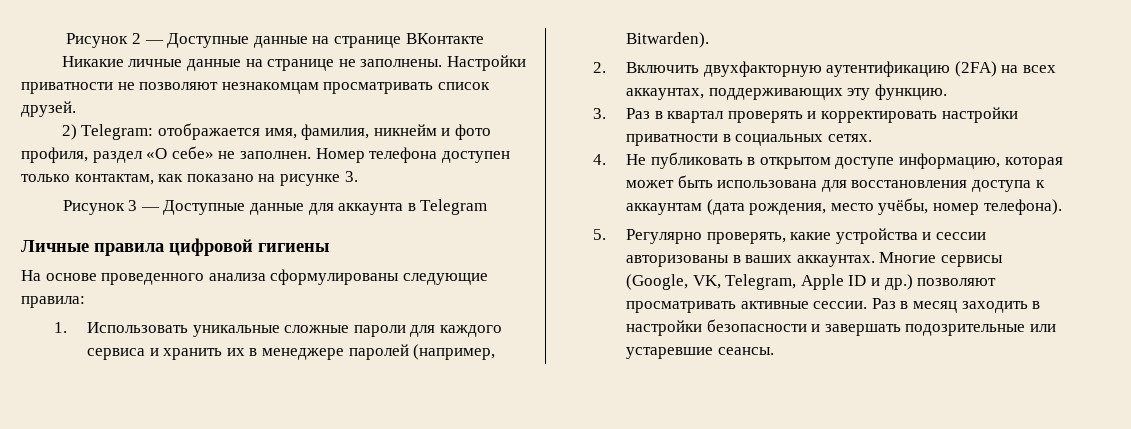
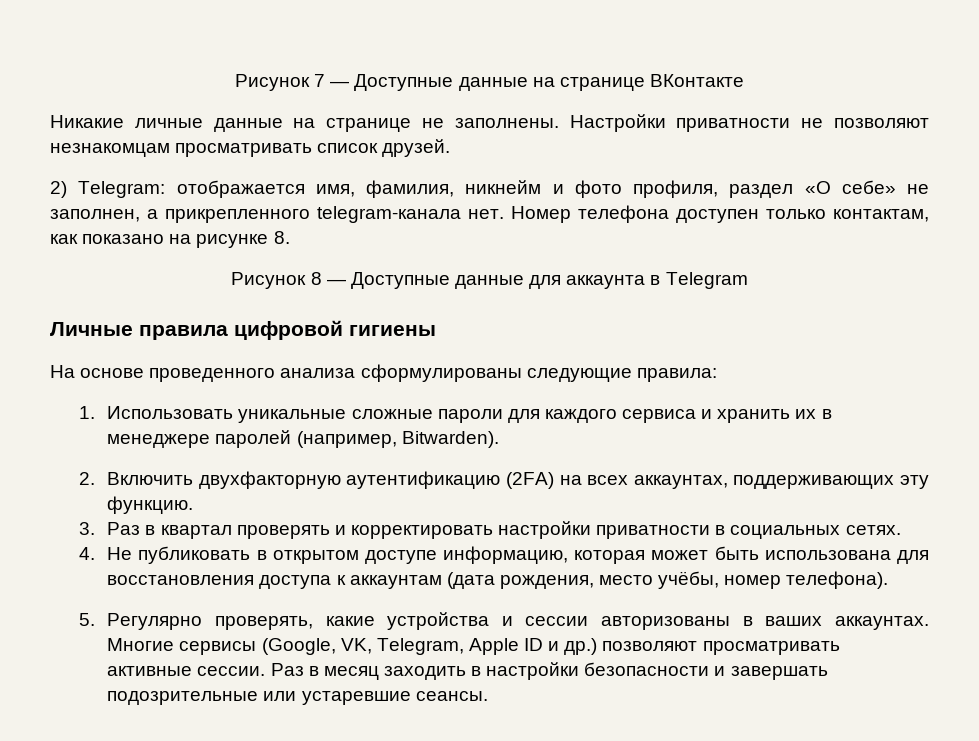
- Рисунок 2 — Доступные данные на странице ВКонтакте
+ Рисунок 7 — Доступные данные на странице ВКонтакте
- 2) Telegram: отображается имя, фамилия, никнейм и фото профиля, раздел «О себе» не заполнен.
+ 2) Telegram: отображается имя, фамилия, никнейм и фото профиля, раздел «О себе» не заполнен, а прикрепленного telegram-канала нет.
- Номер телефона доступен только контактам, как показано на рисунке 3.
- Рисунок 3 — Доступные данные для аккаунта в Telegram
+ Номер телефона доступен только контактам, как показано на рисунке 8.
+ Рисунок 8 — Доступные данные для аккаунта в Telegram

